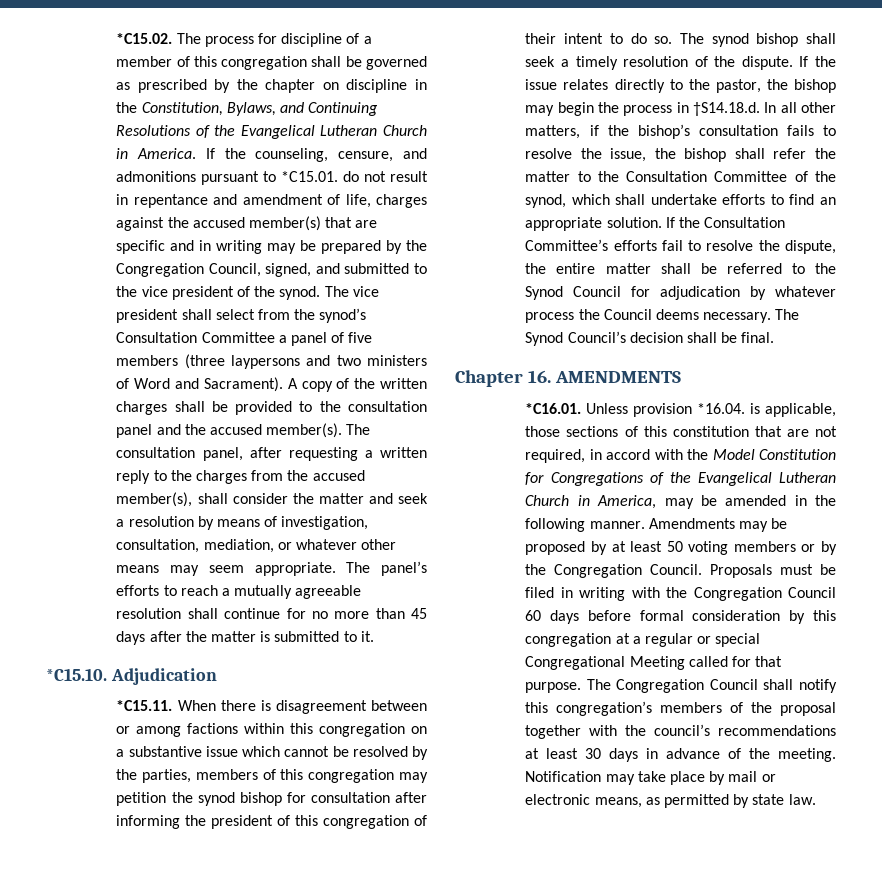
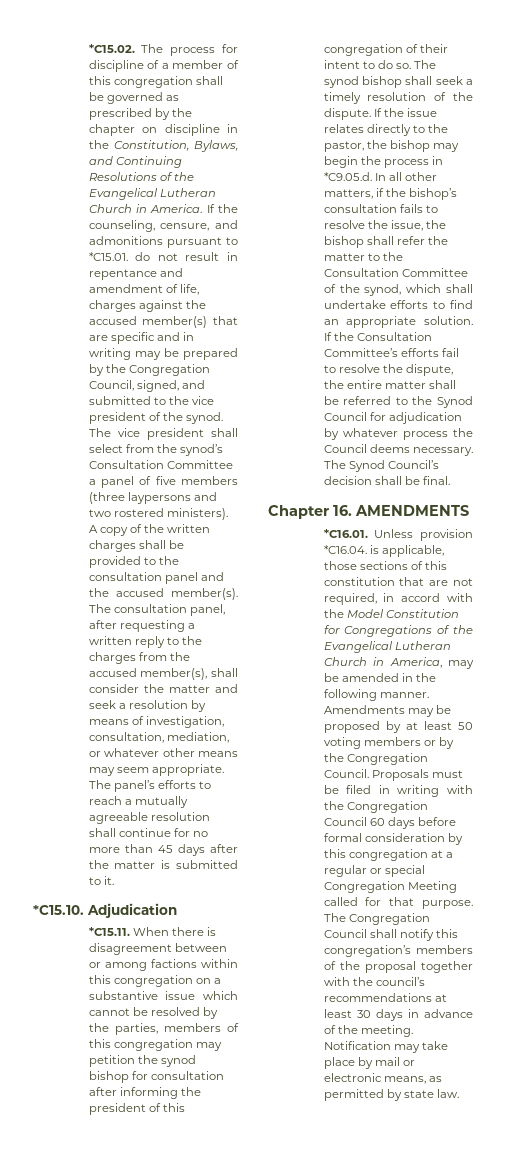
- The vice president shall select from the synod’s Consultation Committee a panel of five members (three laypersons and two ministers of Word and Sacrament).
+ The vice president shall select from the synod’s Consultation Committee a panel of five members (three laypersons and two rostered ministers).
- If the issue relates directly to the pastor, the bishop may begin the process in †S14.18.d. In all other matters, if the bishop’s consultation fails to resolve the issue, the bishop shall refer the matter to the Consultation Committee of the synod, which shall undertake efforts to find an appropriate solution.
+ If the issue relates directly to the pastor, the bishop may begin the process in *C9.05.d. In all other matters, if the bishop’s consultation fails to resolve the issue, the bishop shall refer the matter to the Consultation Committee of the synod, which shall undertake efforts to find an appropriate solution.
- *C16.01. Unless provision *16.04. is applicable, those sections of this constitution that are not required, in accord with the Model Constitution for Congregations of the Evangelical Lutheran Church in America, may be amended in the following manner.
+ *C16.01. Unless provision *C16.04. is applicable, those sections of this constitution that are not required, in accord with the Model Constitution for Congregations of the Evangelical Lutheran Church in America, may be amended in the following manner.
- Proposals must be filed in writing with the Congregation Council 60 days before formal consideration by this congregation at a regular or special Congregational Meeting called for that purpose.
+ Proposals must be filed in writing with the Congregation Council 60 days before formal consideration by this congregation at a regular or special Congregation Meeting called for that purpose.

